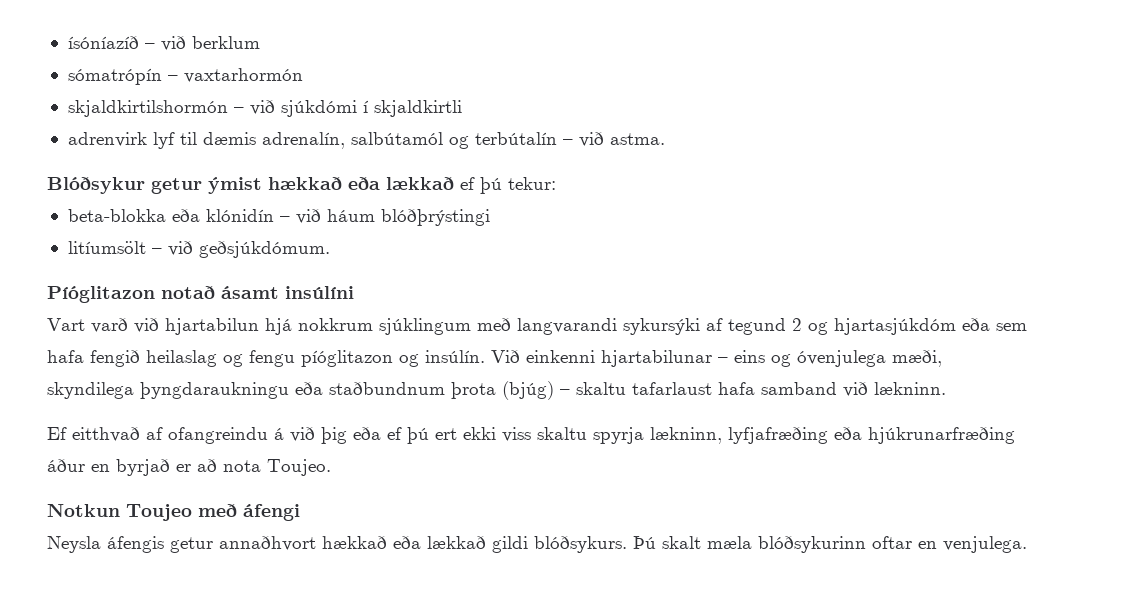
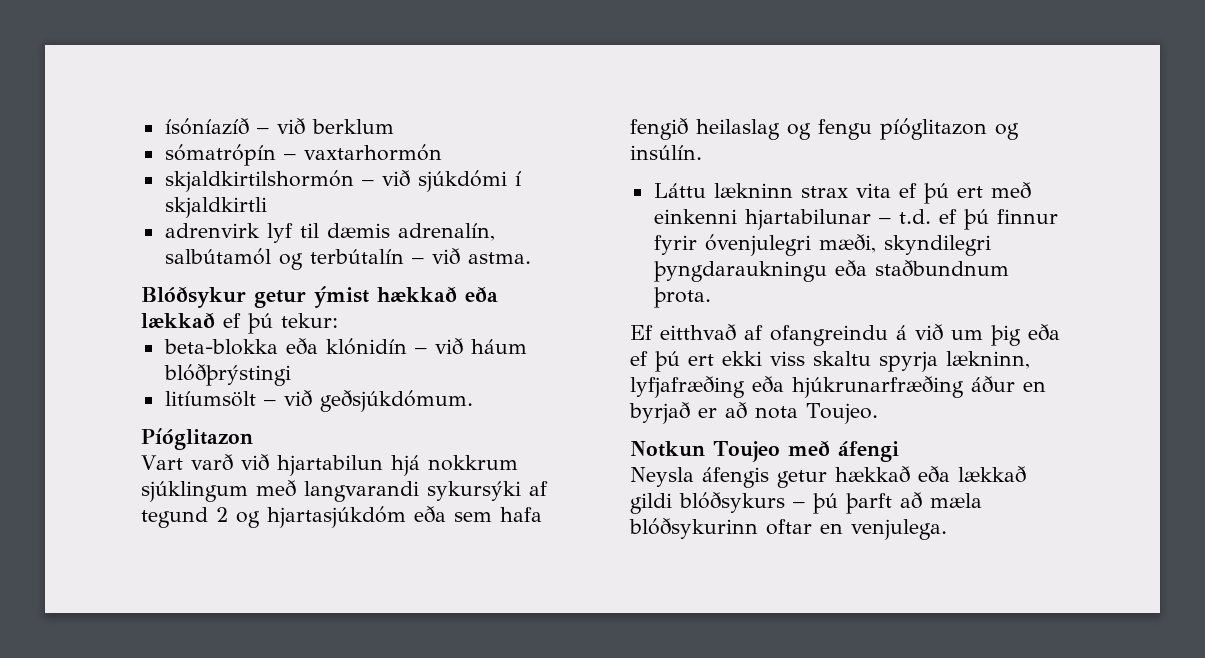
- Píóglitazon notað ásamt insúlíni
+ Píóglitazon
- Vart varð við hjartabilun hjá nokkrum sjúklingum með langvarandi sykursýki af tegund 2 og hjartasjúkdóm eða sem hafa fengið heilaslag og fengu píóglitazon og insúlín. Við einkenni hjartabilunar – eins og óvenjulega mæði, skyndilega þyngdaraukningu eða staðbundnum þrota (bjúg) – skaltu tafarlaust hafa samband við lækninn.
+ Vart varð við hjartabilun hjá nokkrum sjúklingum með langvarandi sykursýki af tegund 2 og hjartasjúkdóm eða sem hafa fengið heilaslag og fengu píóglitazon og insúlín.
+ Láttu lækninn strax vita ef þú ert með einkenni hjartabilunar – t.d. ef þú finnur fyrir óvenjulegri mæði, skyndilegri þyngdaraukningu eða staðbundnum þrota.
- Ef eitthvað af ofangreindu á við þig eða ef þú ert ekki viss skaltu spyrja lækninn, lyfjafræðing eða hjúkrunarfræðing áður en byrjað er að nota Toujeo.
+ Ef eitthvað af ofangreindu á við um þig eða ef þú ert ekki viss skaltu spyrja lækninn, lyfjafræðing eða hjúkrunarfræðing áður en byrjað er að nota Toujeo.
- Neysla áfengis getur annaðhvort hækkað eða lækkað gildi blóðsykurs. Þú skalt mæla blóðsykurinn oftar en venjulega.
+ Neysla áfengis getur hækkað eða lækkað gildi blóðsykurs – þú þarft að mæla blóðsykurinn oftar en venjulega.

